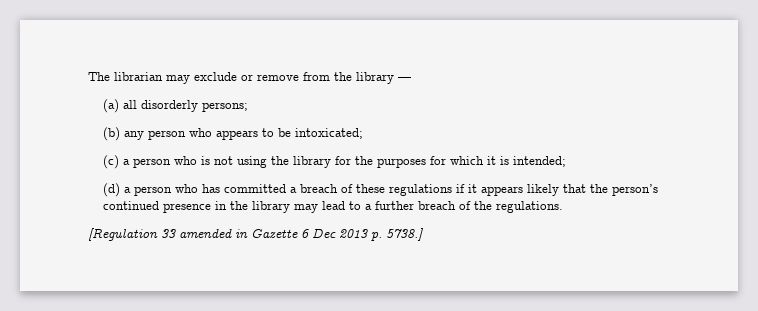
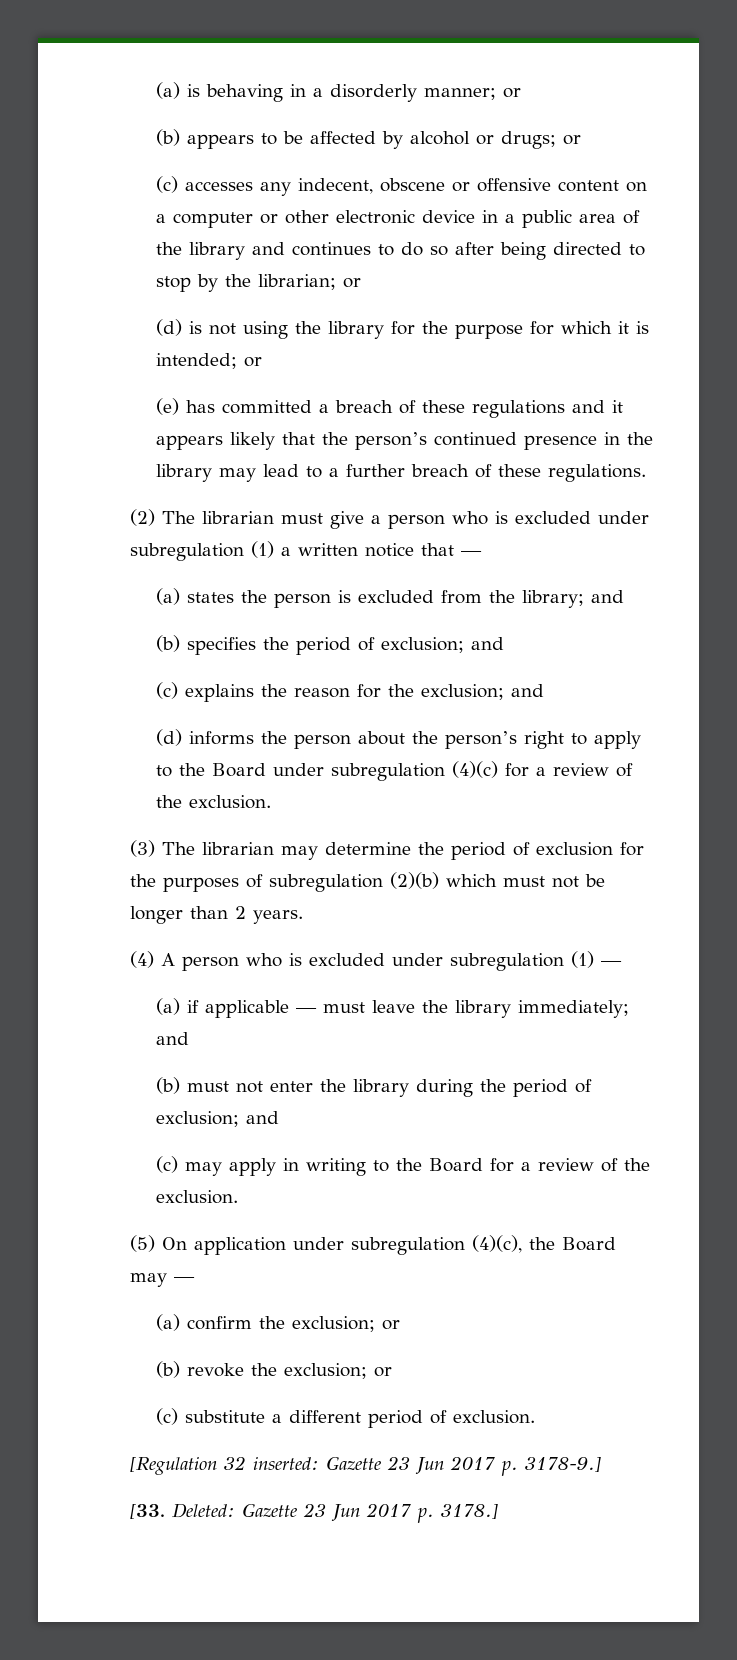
- The librarian may exclude or remove from the library —
- (a) all disorderly persons;
- (b) any person who appears to be intoxicated;
- (c) a person who is not using the library for the purposes for which it is intended;
- (d) a person who has committed a breach of these regulations if it appears likely that the person’s continued presence in the library may lead to a further breach of the regulations.
+ (a) is behaving in a disorderly manner; or
+ (b) appears to be affected by alcohol or drugs; or
+ (c) accesses any indecent, obscene or offensive content on a computer or other electronic device in a public area of the library and continues to do so after being directed to stop by the librarian; or
+ (d) is not using the library for the purpose for which it is intended; or
+ (e) has committed a breach of these regulations and it appears likely that the person’s continued presence in the library may lead to a further breach of these regulations.
- [Regulation 33 amended in Gazette 6 Dec 2013 p. 5738.]
+ (2) The librarian must give a person who is excluded under subregulation (1) a written notice that —
+ (a) states the person is excluded from the library; and
+ (b) specifies the period of exclusion; and
+ (c) explains the reason for the exclusion; and
+ (d) informs the person about the person’s right to apply to the Board under subregulation (4)(c) for a review of the exclusion.
+ (3) The librarian may determine the period of exclusion for the purposes of subregulation (2)(b) which must not be longer than 2 years.
+ (4) A person who is excluded under subregulation (1) —
+ (a) if applicable — must leave the library immediately; and
+ (b) must not enter the library during the period of exclusion; and
+ (c) may apply in writing to the Board for a review of the exclusion.
+ (5) On application under subregulation (4)(c), the Board may —
+ (a) confirm the exclusion; or
+ (b) revoke the exclusion; or
+ (c) substitute a different period of exclusion.
+ [Regulation 32 inserted: Gazette 23 Jun 2017 p. 3178-9.]
+ [33. Deleted: Gazette 23 Jun 2017 p. 3178.]

